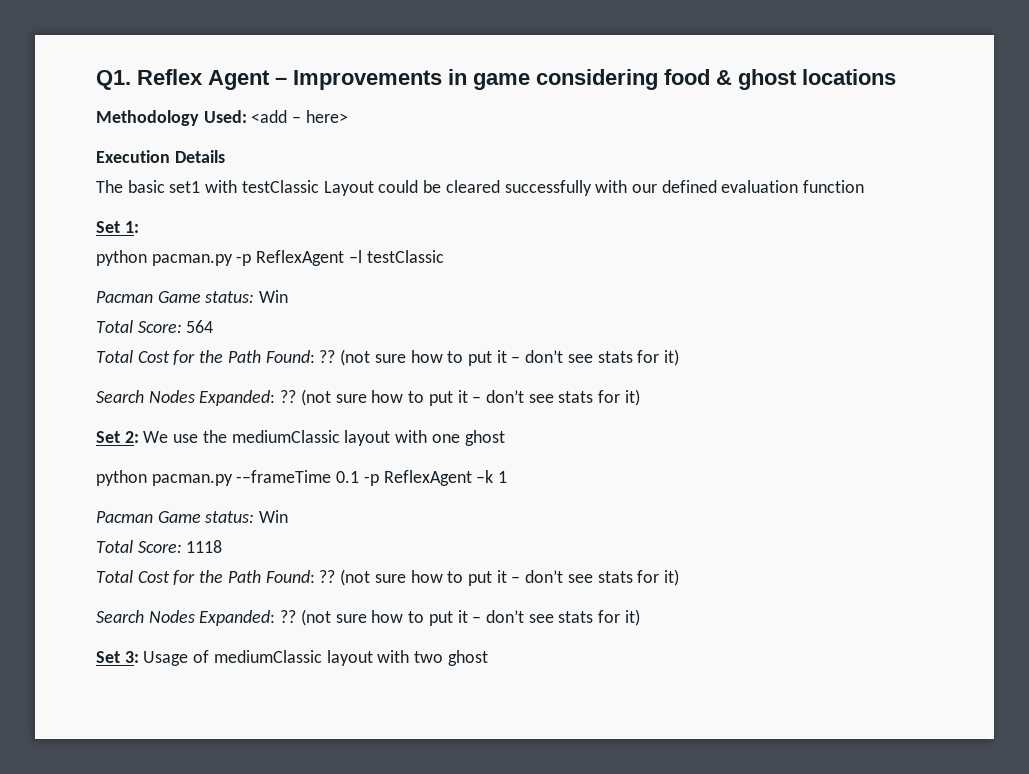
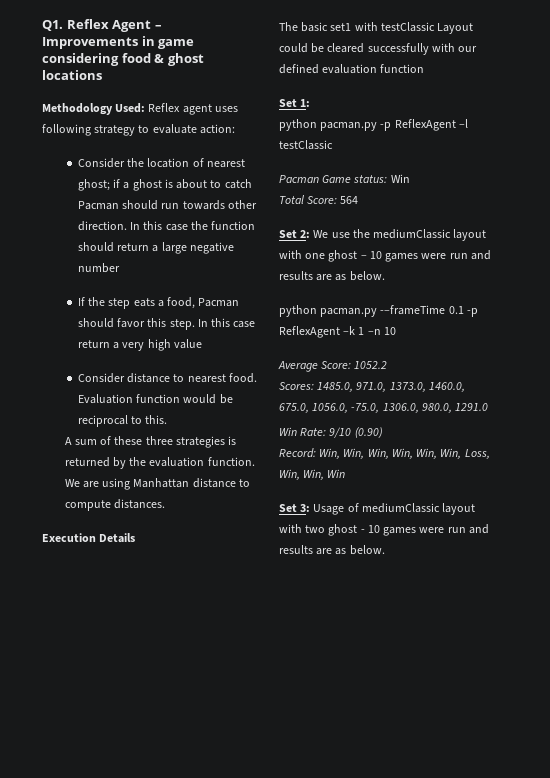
- Methodology Used: <add – here>
+ Methodology Used: Reflex agent uses following strategy to evaluate action:
+ Consider the location of nearest ghost; if a ghost is about to catch Pacman should run towards other direction. In this case the function should return a large negative number
+ If the step eats a food, Pacman should favor this step. In this case return a very high value
+ Consider distance to nearest food. Evaluation function would be reciprocal to this.
+ A sum of these three strategies is returned by the evaluation function. We are using Manhattan distance to compute distances.
  Total Score: 564
- Total Cost for the Path Found: ?? (not sure how to put it – don’t see stats for it)
- Search Nodes Expanded: ?? (not sure how to put it – don’t see stats for it)
- Set 2: We use the mediumClassic layout with one ghost
+ Set 2: We use the mediumClassic layout with one ghost – 10 games were run and results are as below.
- python pacman.py -–frameTime 0.1 -p ReflexAgent –k 1
- Pacman Game status: Win
- Total Score: 1118
- Total Cost for the Path Found: ?? (not sure how to put it – don’t see stats for it)
- Search Nodes Expanded: ?? (not sure how to put it – don’t see stats for it)
+ python pacman.py -–frameTime 0.1 -p ReflexAgent –k 1 –n 10
+ Average Score: 1052.2
+ Scores: 1485.0, 971.0, 1373.0, 1460.0, 675.0, 1056.0, -75.0, 1306.0, 980.0, 1291.0
+ Win Rate: 9/10 (0.90)
+ Record: Win, Win, Win, Win, Win, Win, Loss, Win, Win, Win
- Set 3: Usage of mediumClassic layout with two ghost
+ Set 3: Usage of mediumClassic layout with two ghost - 10 games were run and results are as below.

